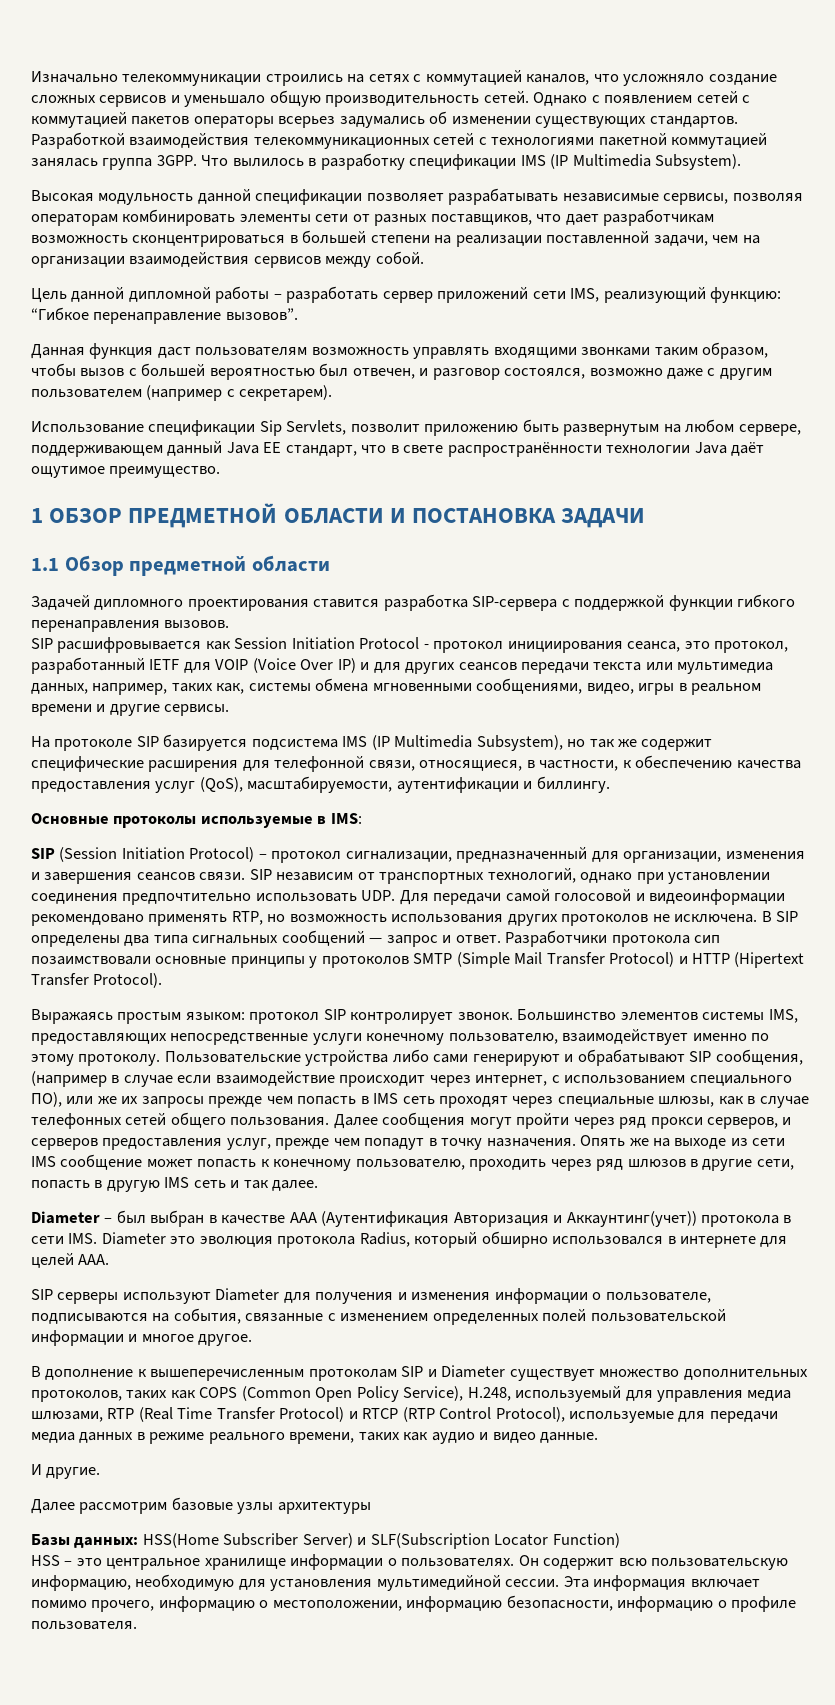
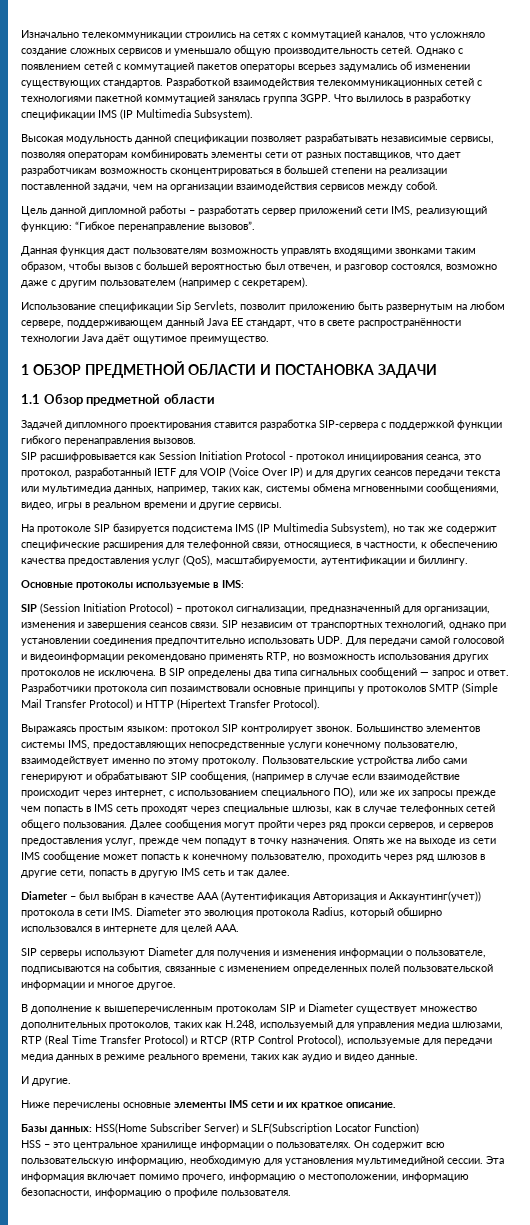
- В дополнение к вышеперечисленным протоколам SIP и Diameter существует множество дополнительных протоколов, таких как COPS (Common Open Policy Service), H.248, используемый для управления медиа шлюзами, RTP (Real Time Transfer Protocol) и RTCP (RTP Control Protocol), используемые для передачи медиа данных в режиме реального времени, таких как аудио и видео данные.
+ В дополнение к вышеперечисленным протоколам SIP и Diameter существует множество дополнительных протоколов, таких как H.248, используемый для управления медиа шлюзами, RTP (Real Time Transfer Protocol) и RTCP (RTP Control Protocol), используемые для передачи медиа данных в режиме реального времени, таких как аудио и видео данные.
- Далее рассмотрим базовые узлы архитектуры
+ Ниже перечислены основные элементы IMS сети и их краткое описание.

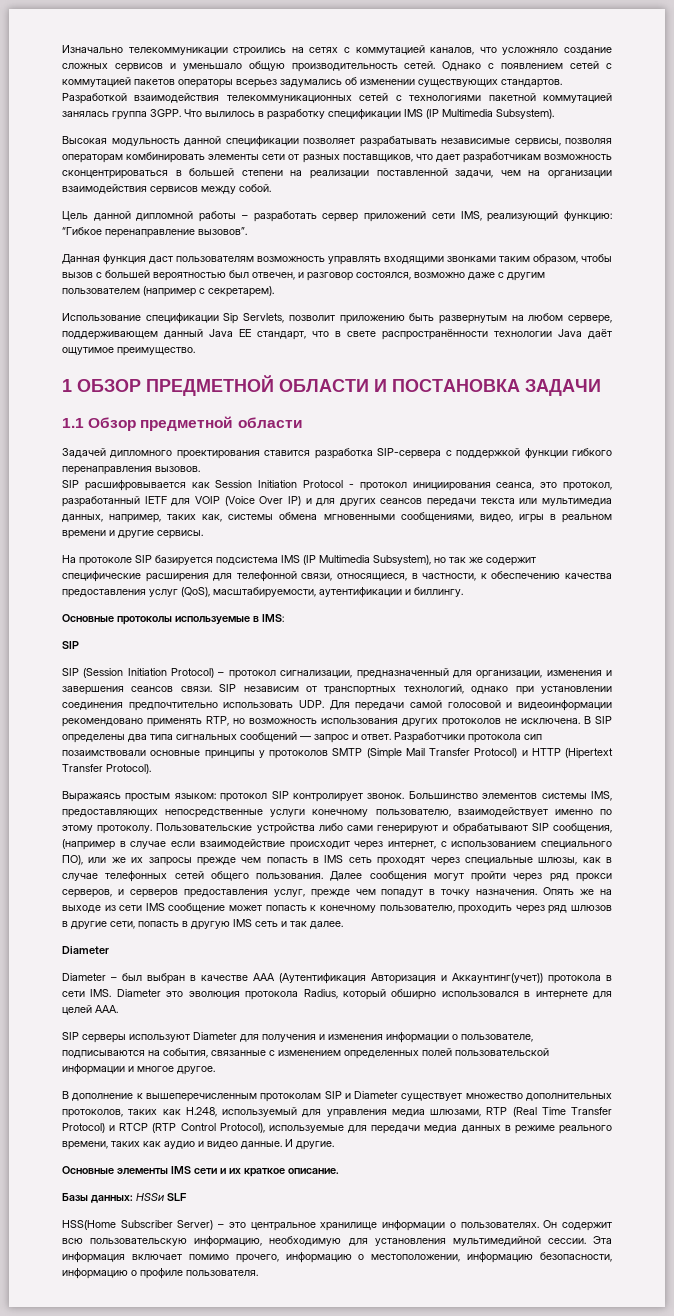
  Основные протоколы используемые в IMS:
+ SIP
  Опять же на выходе из сети IMS сообщение может попасть к конечному пользователю, проходить через ряд шлюзов в другие сети, попасть в другую IMS сеть и так далее.
+ Diameter
- В дополнение к вышеперечисленным протоколам SIP и Diameter существует множество дополнительных протоколов, таких как H.248, используемый для управления медиа шлюзами, RTP (Real Time Transfer Protocol) и RTCP (RTP Control Protocol), используемые для передачи медиа данных в режиме реального времени, таких как аудио и видео данные.
- И другие.
+ В дополнение к вышеперечисленным протоколам SIP и Diameter существует множество дополнительных протоколов, таких как H.248, используемый для управления медиа шлюзами, RTP (Real Time Transfer Protocol) и RTCP (RTP Control Protocol), используемые для передачи медиа данных в режиме реального времени, таких как аудио и видео данные. И другие.
- Ниже перечислены основные элементы IMS сети и их краткое описание.
+ Основные элементы IMS сети и их краткое описание.
- Базы данных: HSS(Home Subscriber Server) и SLF(Subscription Locator Function)
- HSS – это центральное хранилище информации о пользователях.
+ Базы данных: HSSи SLF
+ HSS(Home Subscriber Server) – это центральное хранилище информации о пользователях.

